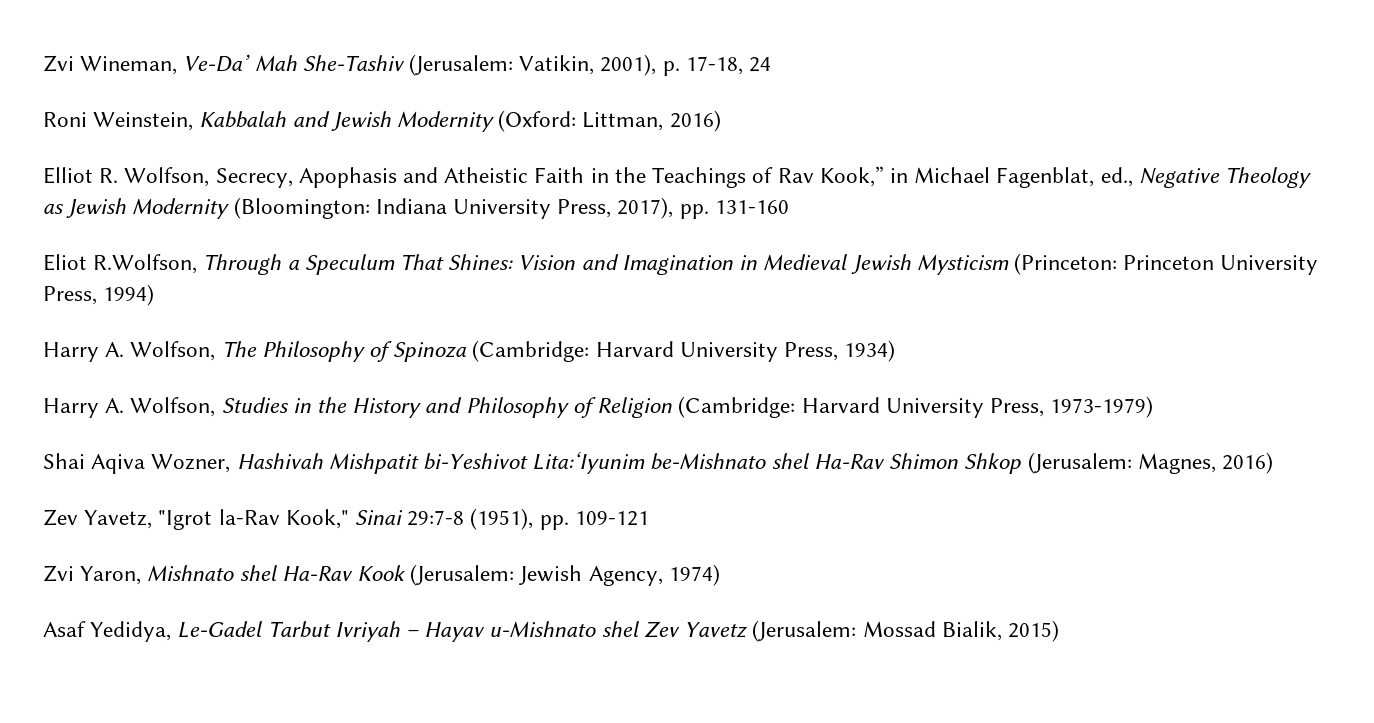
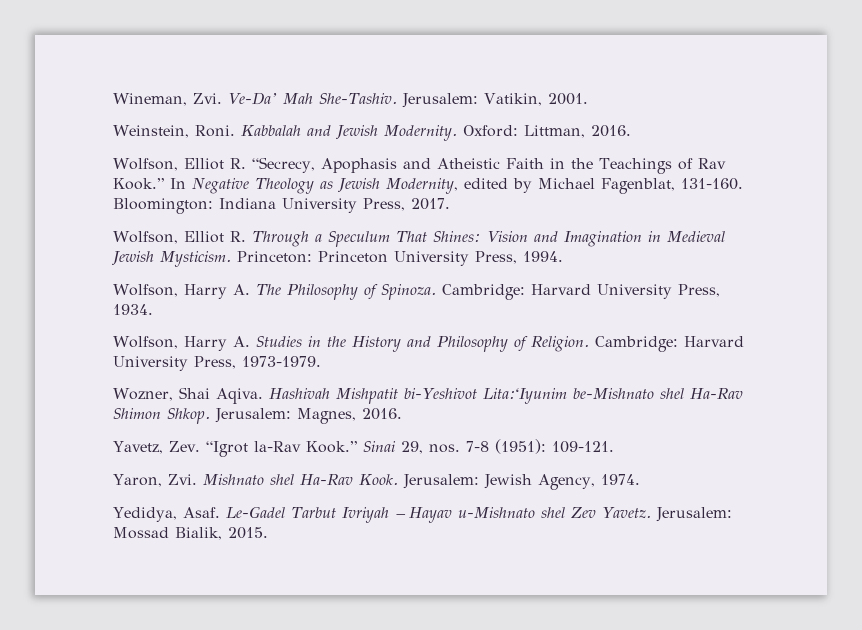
- Zvi Wineman, Ve-Da’ Mah She-Tashiv (Jerusalem: Vatikin, 2001), p. 17-18, 24
- Roni Weinstein, Kabbalah and Jewish Modernity (Oxford: Littman, 2016)
- Elliot R. Wolfson, Secrecy, Apophasis and Atheistic Faith in the Teachings of Rav Kook,” in Michael Fagenblat, ed., Negative Theology as Jewish Modernity (Bloomington: Indiana University Press, 2017), pp. 131-160
- Eliot R.Wolfson, Through a Speculum That Shines: Vision and Imagination in Medieval Jewish Mysticism (Princeton: Princeton University Press, 1994)
- Harry A. Wolfson, The Philosophy of Spinoza (Cambridge: Harvard University Press, 1934)
- Harry A. Wolfson, Studies in the History and Philosophy of Religion (Cambridge: Harvard University Press, 1973-1979)
- Shai Aqiva Wozner, Hashivah Mishpatit bi-Yeshivot Lita:‘Iyunim be-Mishnato shel Ha-Rav Shimon Shkop (Jerusalem: Magnes, 2016)
- Zev Yavetz, "Igrot la-Rav Kook," Sinai 29:7-8 (1951), pp. 109-121
- Zvi Yaron, Mishnato shel Ha-Rav Kook (Jerusalem: Jewish Agency, 1974)
- Asaf Yedidya, Le-Gadel Tarbut Ivriyah – Hayav u-Mishnato shel Zev Yavetz (Jerusalem: Mossad Bialik, 2015)
+ Wineman, Zvi. Ve-Da’ Mah She-Tashiv. Jerusalem: Vatikin, 2001.
+ Weinstein, Roni. Kabbalah and Jewish Modernity. Oxford: Littman, 2016.
+ Wolfson, Elliot R. “Secrecy, Apophasis and Atheistic Faith in the Teachings of Rav Kook.” In Negative Theology as Jewish Modernity, edited by Michael Fagenblat, 131-160. Bloomington: Indiana University Press, 2017.
+ Wolfson, Elliot R. Through a Speculum That Shines: Vision and Imagination in Medieval Jewish Mysticism. Princeton: Princeton University Press, 1994.
+ Wolfson, Harry A. The Philosophy of Spinoza. Cambridge: Harvard University Press, 1934.
+ Wolfson, Harry A. Studies in the History and Philosophy of Religion. Cambridge: Harvard University Press, 1973-1979.
+ Wozner, Shai Aqiva. Hashivah Mishpatit bi-Yeshivot Lita:‘Iyunim be-Mishnato shel Ha-Rav Shimon Shkop. Jerusalem: Magnes, 2016.
+ Yavetz, Zev. “Igrot la-Rav Kook.” Sinai 29, nos. 7-8 (1951): 109-121.
+ Yaron, Zvi. Mishnato shel Ha-Rav Kook. Jerusalem: Jewish Agency, 1974.
+ Yedidya, Asaf. Le-Gadel Tarbut Ivriyah – Hayav u-Mishnato shel Zev Yavetz. Jerusalem: Mossad Bialik, 2015.

